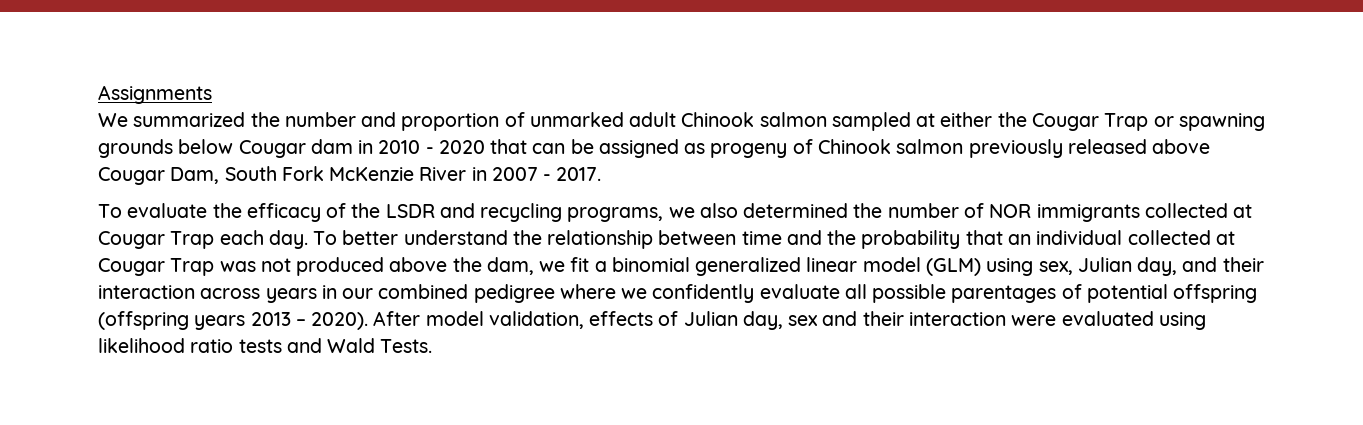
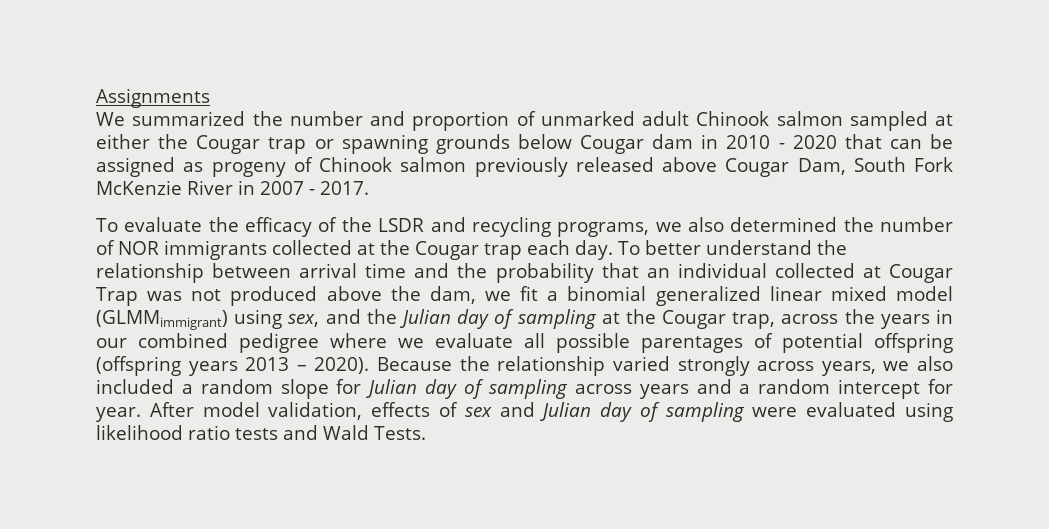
- We summarized the number and proportion of unmarked adult Chinook salmon sampled at either the Cougar Trap or spawning grounds below Cougar dam in 2010 - 2020 that can be assigned as progeny of Chinook salmon previously released above Cougar Dam, South Fork McKenzie River in 2007 - 2017.
+ We summarized the number and proportion of unmarked adult Chinook salmon sampled at either the Cougar trap or spawning grounds below Cougar dam in 2010 - 2020 that can be assigned as progeny of Chinook salmon previously released above Cougar Dam, South Fork McKenzie River in 2007 - 2017.
- To evaluate the efficacy of the LSDR and recycling programs, we also determined the number of NOR immigrants collected at Cougar Trap each day.
+ To evaluate the efficacy of the LSDR and recycling programs, we also determined the number of NOR immigrants collected at the Cougar trap each day.
- To better understand the relationship between time and the probability that an individual collected at Cougar Trap was not produced above the dam, we fit a binomial generalized linear model (GLM) using sex, Julian day, and their interaction across years in our combined pedigree where we confidently evaluate all possible parentages of potential offspring (offspring years 2013 – 2020).
+ To better understand the relationship between arrival time and the probability that an individual collected at Cougar Trap was not produced above the dam, we fit a binomial generalized linear mixed model (GLMMimmigrant) using sex, and the Julian day of sampling at the Cougar trap, across the years in our combined pedigree where we evaluate all possible parentages of potential offspring (offspring years 2013 – 2020).
+ Because the relationship varied strongly across years, we also included a random slope for Julian day of sampling across years and a random intercept for year.
- After model validation, effects of Julian day, sex and their interaction were evaluated using likelihood ratio tests and Wald Tests.
+ After model validation, effects of sex and Julian day of sampling were evaluated using likelihood ratio tests and Wald Tests.

